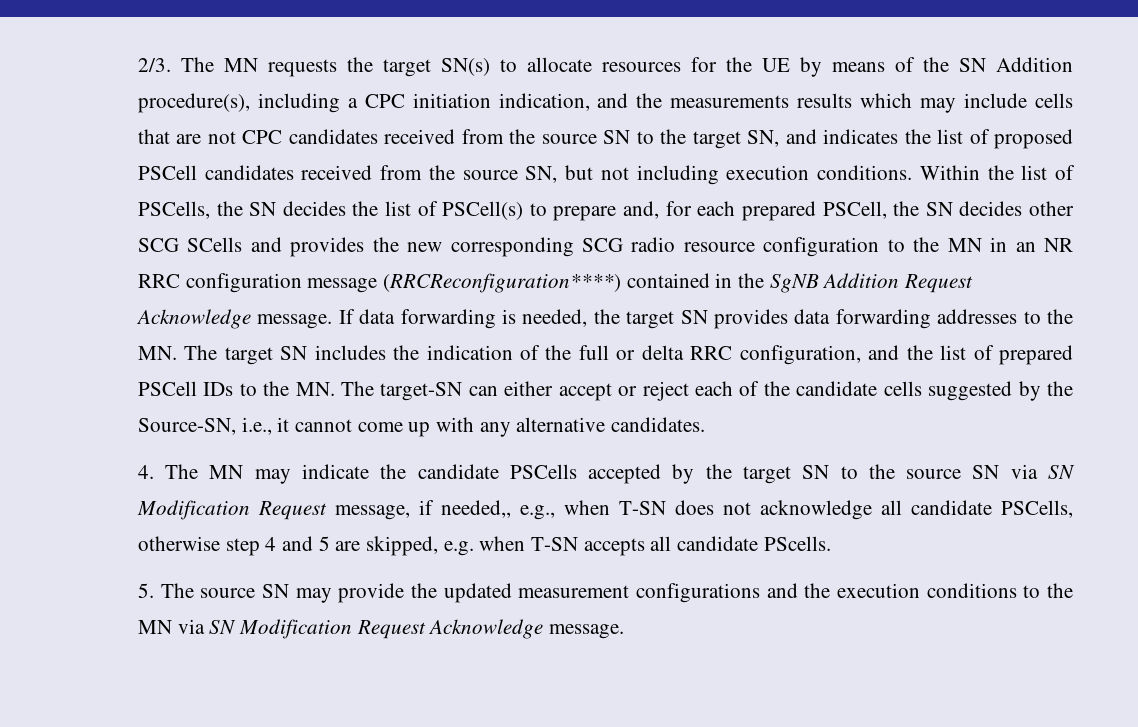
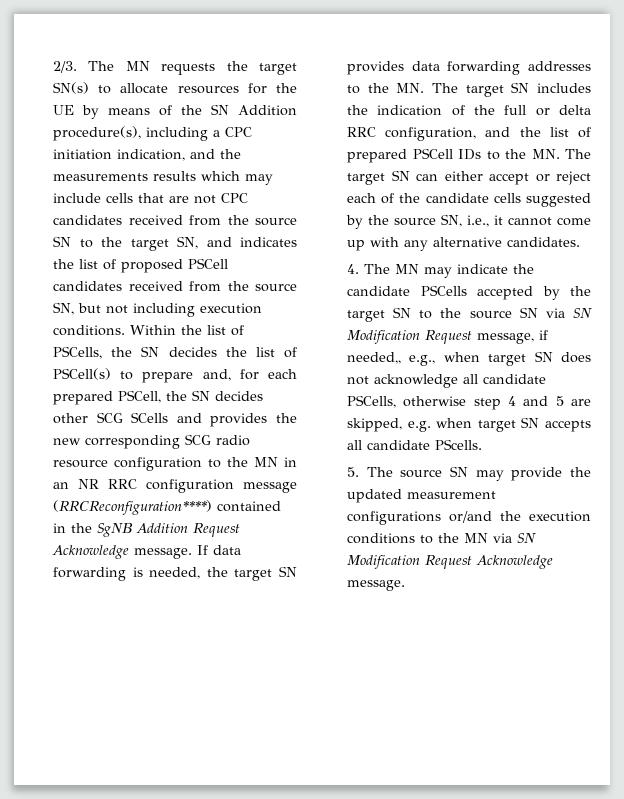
- If data forwarding is needed, the target SN provides data forwarding addresses to the MN. The target SN includes the indication of the full or delta RRC configuration, and the list of prepared PSCell IDs to the MN. The target-SN can either accept or reject each of the candidate cells suggested by the Source-SN, i.e., it cannot come up with any alternative candidates.
+ If data forwarding is needed, the target SN provides data forwarding addresses to the MN. The target SN includes the indication of the full or delta RRC configuration, and the list of prepared PSCell IDs to the MN. The target SN can either accept or reject each of the candidate cells suggested by the source SN, i.e., it cannot come up with any alternative candidates.
- 4. The MN may indicate the candidate PSCells accepted by the target SN to the source SN via SN Modification Request message, if needed,, e.g., when T-SN does not acknowledge all candidate PSCells, otherwise step 4 and 5 are skipped, e.g. when T-SN accepts all candidate PScells.
+ 4. The MN may indicate the candidate PSCells accepted by the target SN to the source SN via SN Modification Request message, if needed,, e.g., when target SN does not acknowledge all candidate PSCells, otherwise step 4 and 5 are skipped, e.g. when target SN accepts all candidate PScells.
- 5. The source SN may provide the updated measurement configurations and the execution conditions to the MN via SN Modification Request Acknowledge message.
+ 5. The source SN may provide the updated measurement configurations or/and the execution conditions to the MN via SN Modification Request Acknowledge message.

